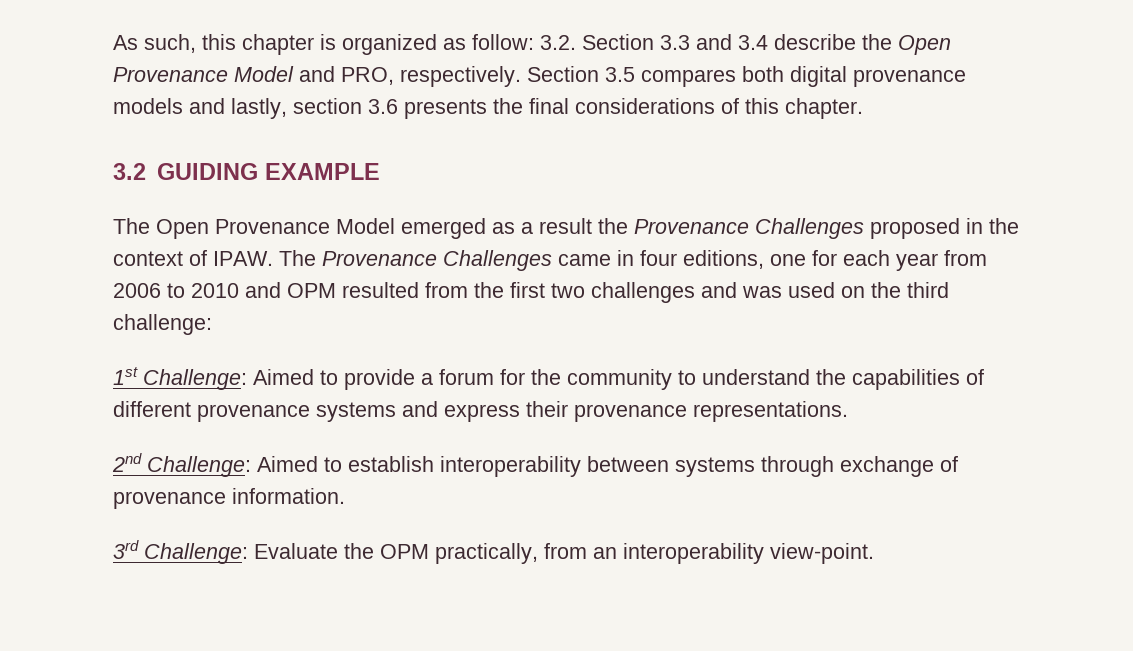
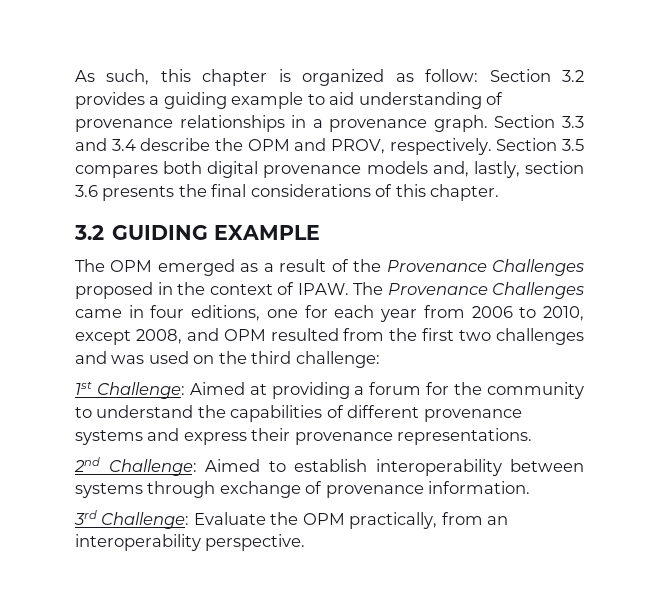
- As such, this chapter is organized as follow: 3.2. Section 3.3 and 3.4 describe the Open Provenance Model and PRO, respectively.
+ As such, this chapter is organized as follow: Section 3.2 provides a guiding example to aid understanding of provenance relationships in a provenance graph. Section 3.3 and 3.4 describe the OPM and PROV, respectively.
- Section 3.5 compares both digital provenance models and lastly, section 3.6 presents the final considerations of this chapter.
+ Section 3.5 compares both digital provenance models and, lastly, section 3.6 presents the final considerations of this chapter.
- The Open Provenance Model emerged as a result the Provenance Challenges proposed in the context of IPAW.
+ The OPM emerged as a result of the Provenance Challenges proposed in the context of IPAW.
- The Provenance Challenges came in four editions, one for each year from 2006 to 2010 and OPM resulted from the first two challenges and was used on the third challenge:
+ The Provenance Challenges came in four editions, one for each year from 2006 to 2010, except 2008, and OPM resulted from the first two challenges and was used on the third challenge:
- 1st Challenge: Aimed to provide a forum for the community to understand the capabilities of different provenance systems and express their provenance representations.
+ 1st Challenge: Aimed at providing a forum for the community to understand the capabilities of different provenance systems and express their provenance representations.
- 3rd Challenge: Evaluate the OPM practically, from an interoperability view-point.
+ 3rd Challenge: Evaluate the OPM practically, from an interoperability perspective.

